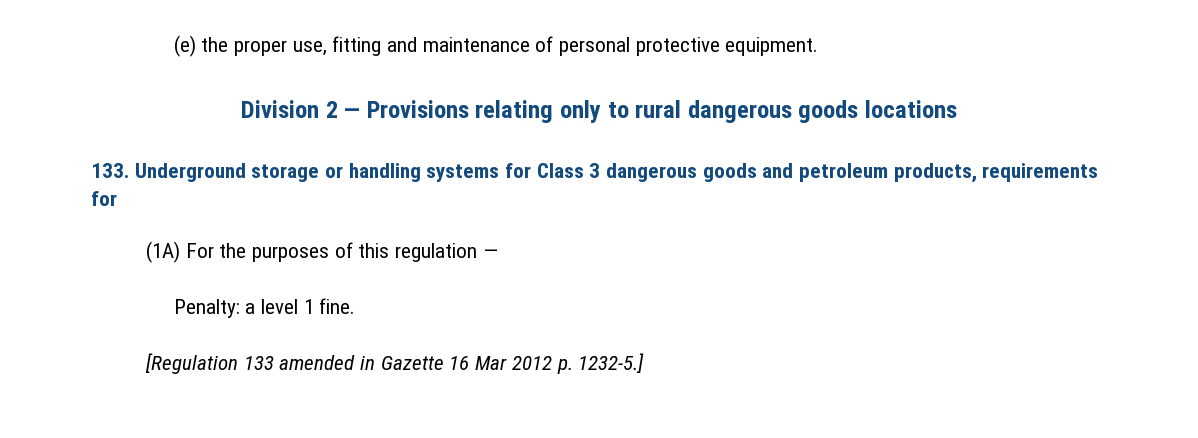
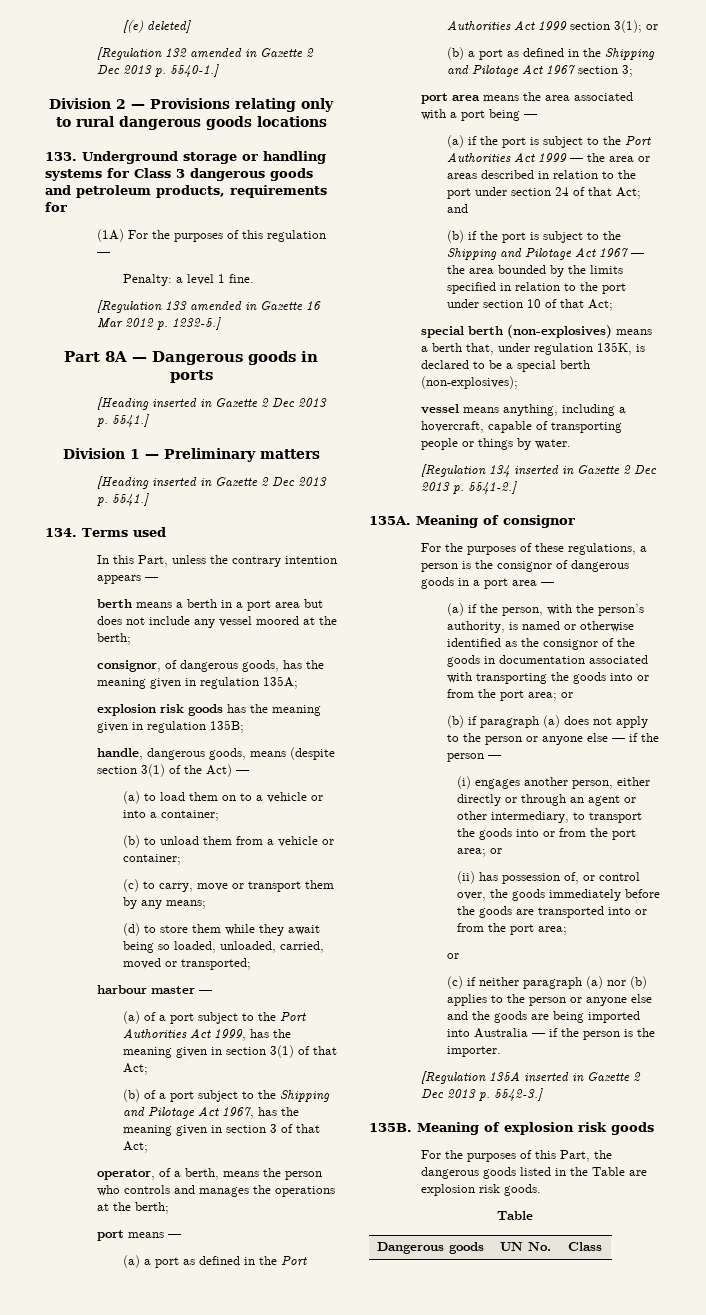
- (e) the proper use, fitting and maintenance of personal protective equipment.
+ [(e) deleted]
+ [Regulation 132 amended in Gazette 2 Dec 2013 p. 5540-1.]
+ Part 8A — Dangerous goods in ports
+ [Heading inserted in Gazette 2 Dec 2013 p. 5541.]
+ Division 1 — Preliminary matters
+ [Heading inserted in Gazette 2 Dec 2013 p. 5541.]
+ 134. Terms used
+ In this Part, unless the contrary intention appears —
+ berth means a berth in a port area but does not include any vessel moored at the berth;
+ consignor, of dangerous goods, has the meaning given in regulation 135A;
+ explosion risk goods has the meaning given in regulation 135B;
+ handle, dangerous goods, means (despite section 3(1) of the Act) —
+ (a) to load them on to a vehicle or into a container;
+ (b) to unload them from a vehicle or container;
+ (c) to carry, move or transport them by any means;
+ (d) to store them while they await being so loaded, unloaded, carried, moved or transported;
+ harbour master —
+ (a) of a port subject to the Port Authorities Act 1999, has the meaning given in section 3(1) of that Act;
+ (b) of a port subject to the Shipping and Pilotage Act 1967, has the meaning given in section 3 of that Act;
+ operator, of a berth, means the person who controls and manages the operations at the berth;
+ port means —
+ (a) a port as defined in the Port Authorities Act 1999 section 3(1); or
+ (b) a port as defined in the Shipping and Pilotage Act 1967 section 3;
+ port area means the area associated with a port being —
+ (a) if the port is subject to the Port Authorities Act 1999 — the area or areas described in relation to the port under section 24 of that Act; and
+ (b) if the port is subject to the Shipping and Pilotage Act 1967 — the area bounded by the limits specified in relation to the port under section 10 of that Act;
+ special berth (non-explosives) means a berth that, under regulation 135K, is declared to be a special berth (non-explosives);
+ vessel means anything, including a hovercraft, capable of transporting people or things by water.
+ [Regulation 134 inserted in Gazette 2 Dec 2013 p. 5541-2.]
+ 135A. Meaning of consignor
+ For the purposes of these regulations, a person is the consignor of dangerous goods in a port area —
+ (a) if the person, with the person’s authority, is named or otherwise identified as the consignor of the goods in documentation associated with transporting the goods into or from the port area; or
+ (b) if paragraph (a) does not apply to the person or anyone else — if the person —
+ (i) engages another person, either directly or through an agent or other intermediary, to transport the goods into or from the port area; or
+ (ii) has possession of, or control over, the goods immediately before the goods are transported into or from the port area;
+ or
+ (c) if neither paragraph (a) nor (b) applies to the person or anyone else and the goods are being imported into Australia — if the person is the importer.
+ [Regulation 135A inserted in Gazette 2 Dec 2013 p. 5542-3.]
+ 135B. Meaning of explosion risk goods
+ For the purposes of this Part, the dangerous goods listed in the Table are explosion risk goods.
+ Table
+ Dangerous goods | UN No. | Class

